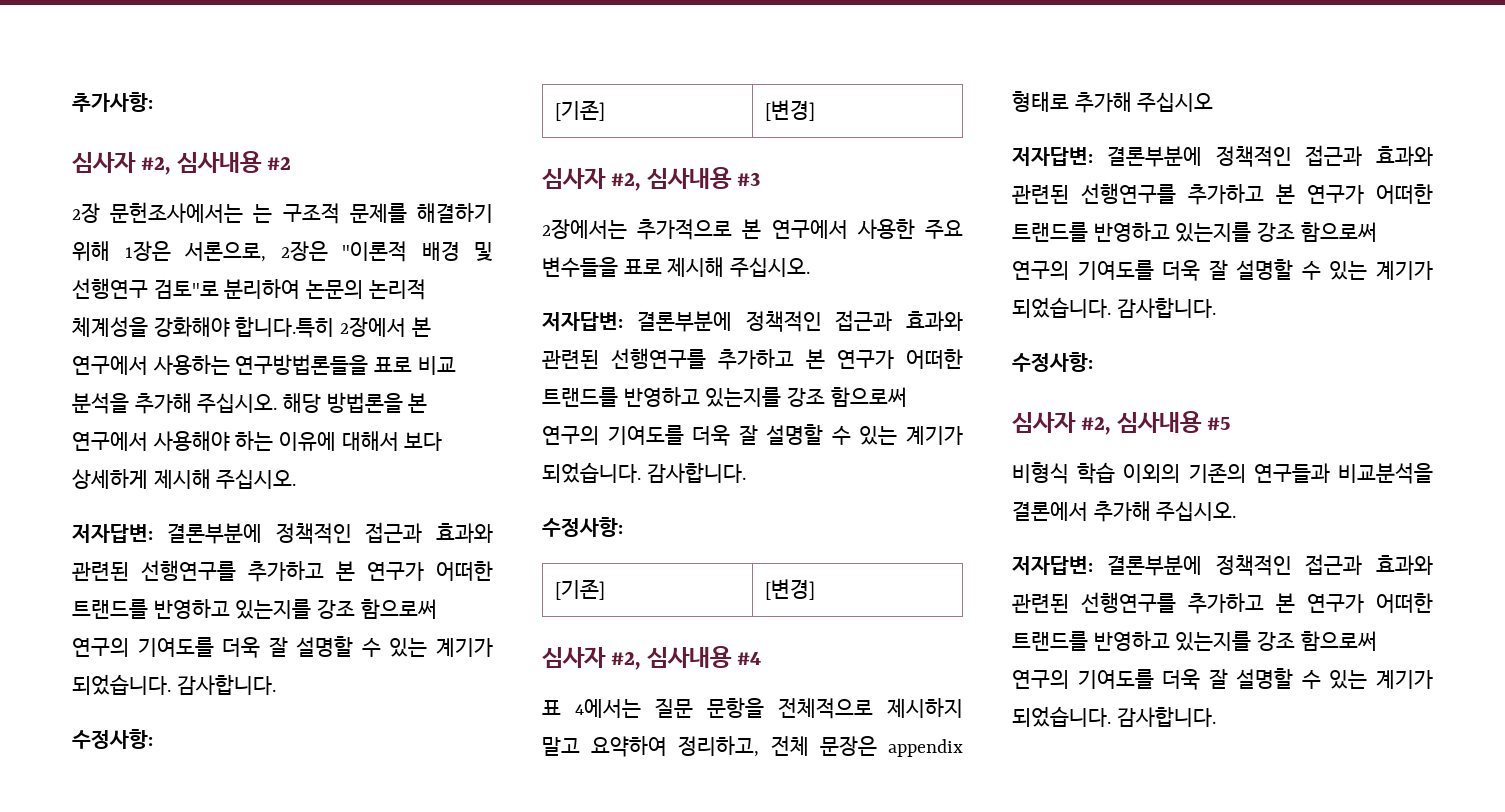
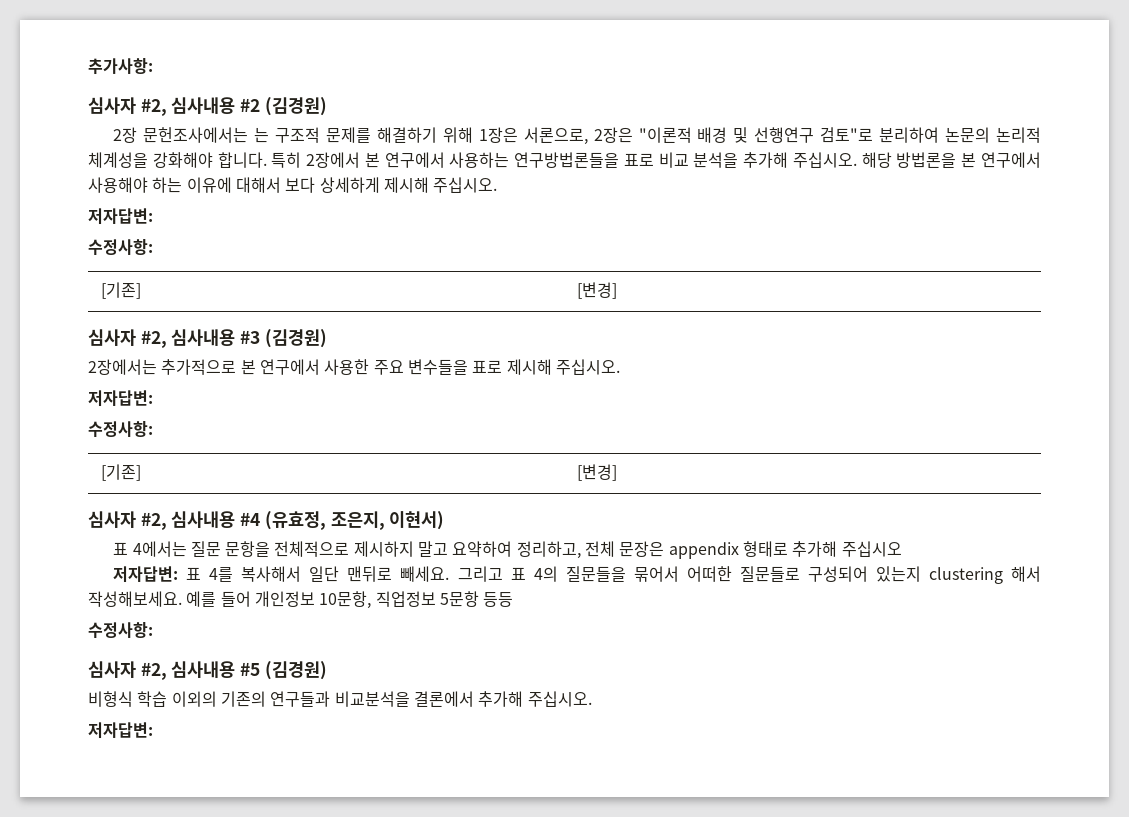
- 심사자 #2, 심사내용 #2
+ 심사자 #2, 심사내용 #2 (김경원)
- 2장 문헌조사에서는 는 구조적 문제를 해결하기 위해 1장은 서론으로, 2장은 "이론적 배경 및 선행연구 검토"로 분리하여 논문의 논리적 체계성을 강화해야 합니다.특히 2장에서 본 연구에서 사용하는 연구방법론들을 표로 비교 분석을 추가해 주십시오.
+ 2장 문헌조사에서는 는 구조적 문제를 해결하기 위해 1장은 서론으로, 2장은 "이론적 배경 및 선행연구 검토"로 분리하여 논문의 논리적 체계성을 강화해야 합니다. 특히 2장에서 본 연구에서 사용하는 연구방법론들을 표로 비교 분석을 추가해 주십시오.
  해당 방법론을 본 연구에서 사용해야 하는 이유에 대해서 보다 상세하게 제시해 주십시오.
- 저자답변: 결론부분에 정책적인 접근과 효과와 관련된 선행연구를 추가하고 본 연구가 어떠한 트랜드를 반영하고 있는지를 강조 함으로써 연구의 기여도를 더욱 잘 설명할 수 있는 계기가 되었습니다. 감사합니다.
+ 저자답변:
- 심사자 #2, 심사내용 #3
+ 심사자 #2, 심사내용 #3 (김경원)
  2장에서는 추가적으로 본 연구에서 사용한 주요 변수들을 표로 제시해 주십시오.
- 저자답변: 결론부분에 정책적인 접근과 효과와 관련된 선행연구를 추가하고 본 연구가 어떠한 트랜드를 반영하고 있는지를 강조 함으로써 연구의 기여도를 더욱 잘 설명할 수 있는 계기가 되었습니다. 감사합니다.
+ 저자답변:
- 심사자 #2, 심사내용 #4
+ 심사자 #2, 심사내용 #4 (유효정, 조은지, 이현서)
  표 4에서는 질문 문항을 전체적으로 제시하지 말고 요약하여 정리하고, 전체 문장은 appendix 형태로 추가해 주십시오
- 저자답변: 결론부분에 정책적인 접근과 효과와 관련된 선행연구를 추가하고 본 연구가 어떠한 트랜드를 반영하고 있는지를 강조 함으로써 연구의 기여도를 더욱 잘 설명할 수 있는 계기가 되었습니다. 감사합니다.
+ 저자답변: 표 4를 복사해서 일단 맨뒤로 빼세요. 그리고 표 4의 질문들을 묶어서 어떠한 질문들로 구성되어 있는지 clustering 해서 작성해보세요. 예를 들어 개인정보 10문항, 직업정보 5문항 등등
- 심사자 #2, 심사내용 #5
+ 심사자 #2, 심사내용 #5 (김경원)
  비형식 학습 이외의 기존의 연구들과 비교분석을 결론에서 추가해 주십시오.
- 저자답변: 결론부분에 정책적인 접근과 효과와 관련된 선행연구를 추가하고 본 연구가 어떠한 트랜드를 반영하고 있는지를 강조 함으로써 연구의 기여도를 더욱 잘 설명할 수 있는 계기가 되었습니다. 감사합니다.
+ 저자답변:

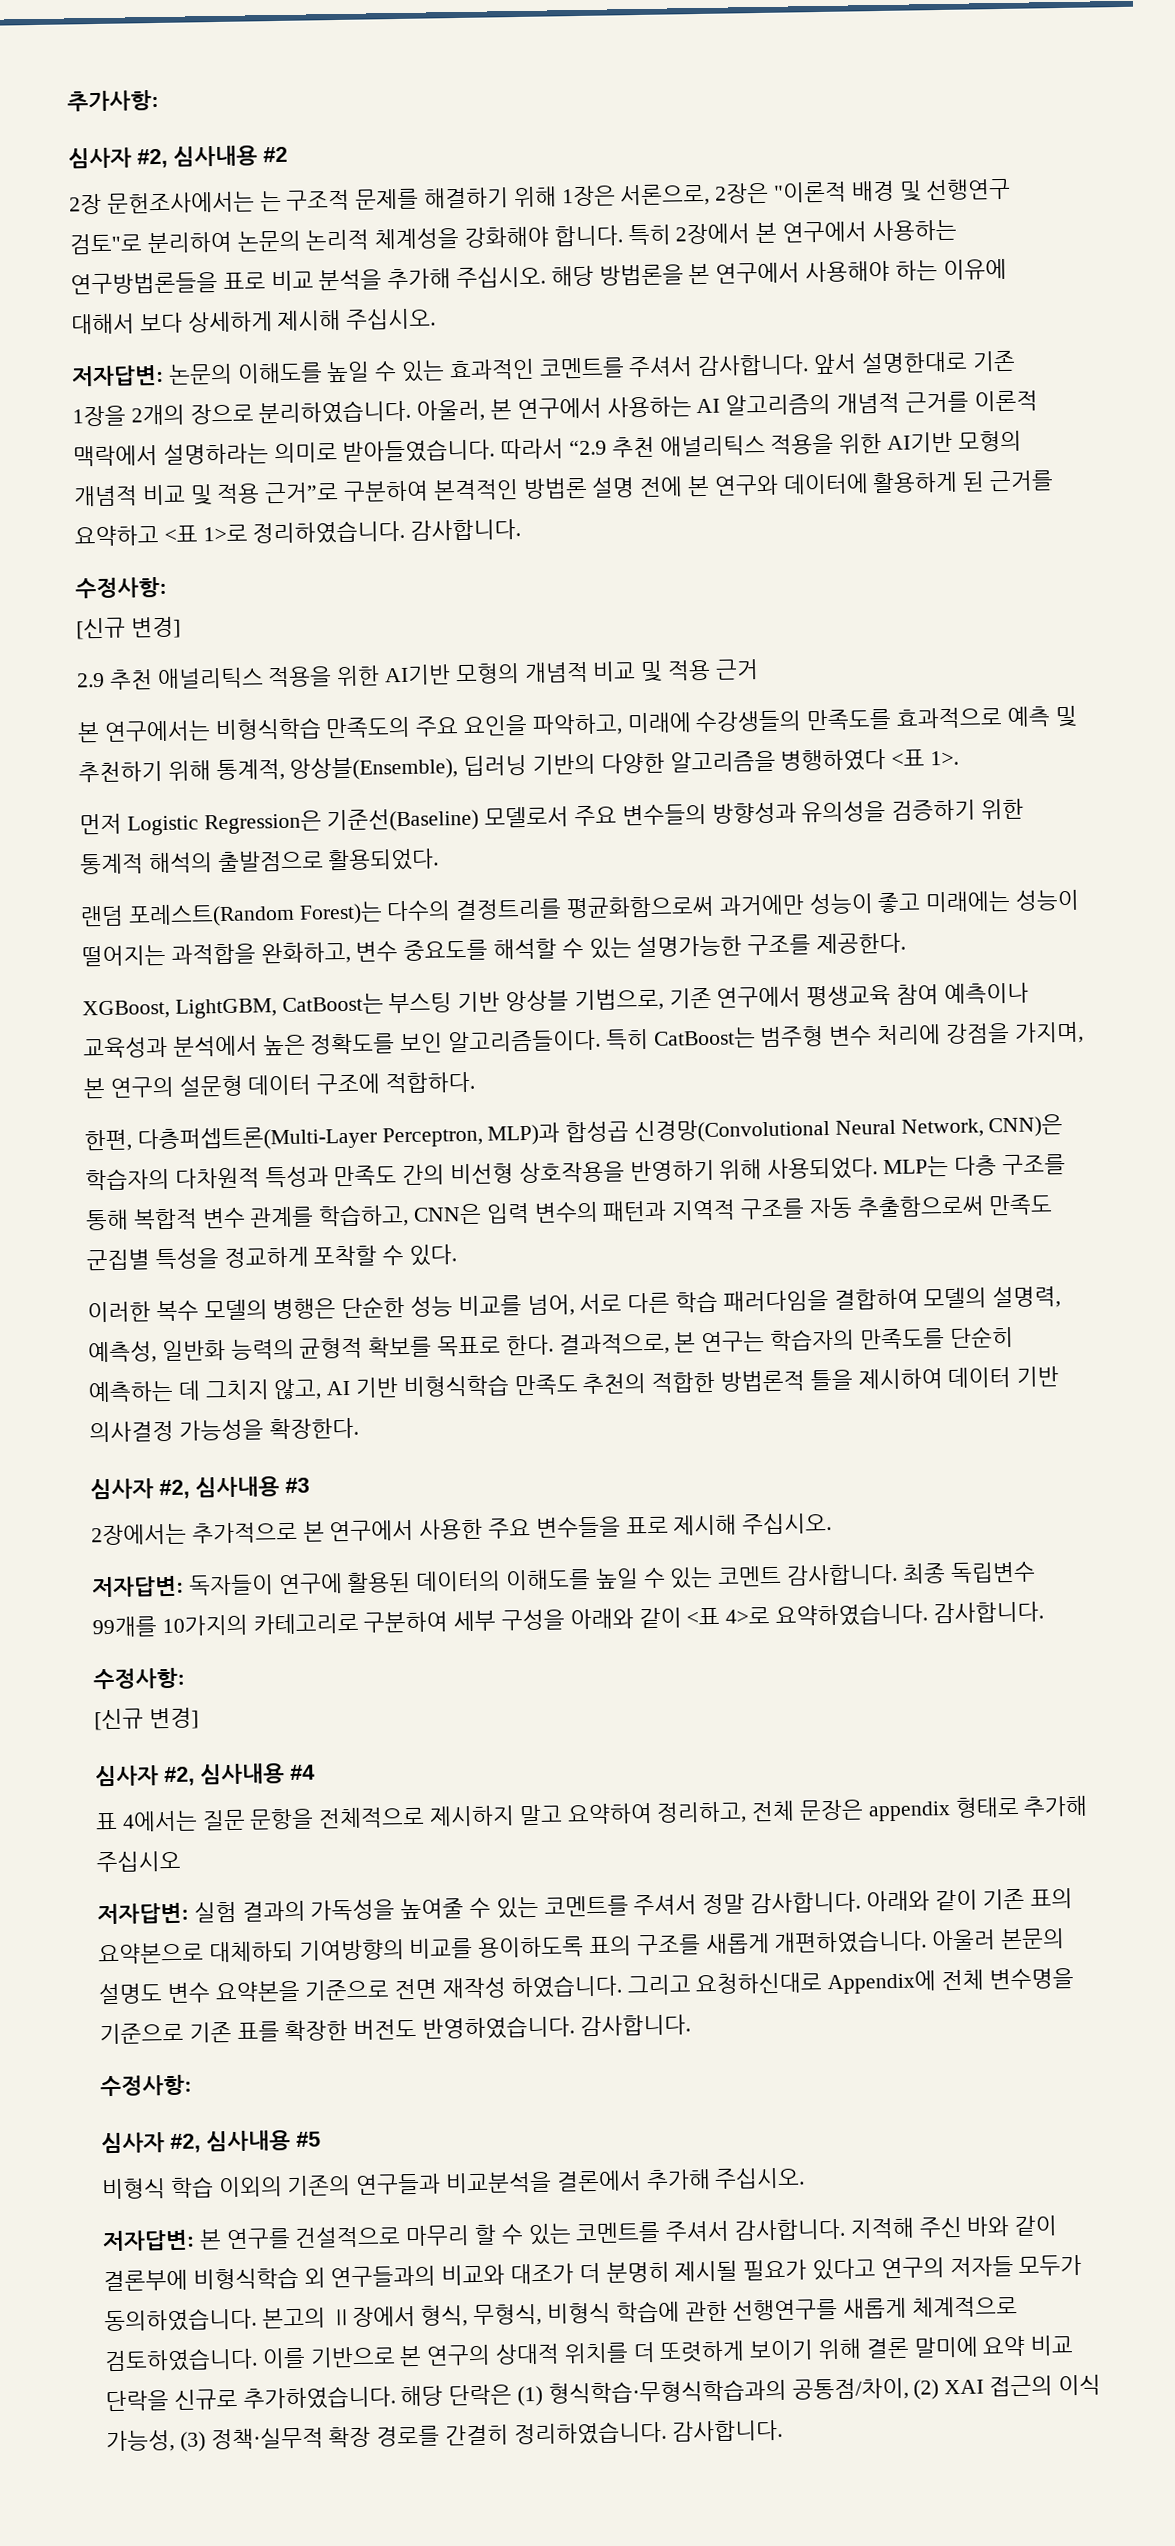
- 심사자 #2, 심사내용 #2 (김경원)
+ 심사자 #2, 심사내용 #2
  해당 방법론을 본 연구에서 사용해야 하는 이유에 대해서 보다 상세하게 제시해 주십시오.
- 저자답변:
+ 저자답변: 논문의 이해도를 높일 수 있는 효과적인 코멘트를 주셔서 감사합니다. 앞서 설명한대로 기존 1장을 2개의 장으로 분리하였습니다. 아울러, 본 연구에서 사용하는 AI 알고리즘의 개념적 근거를 이론적 맥락에서 설명하라는 의미로 받아들였습니다. 따라서 “2.9 추천 애널리틱스 적용을 위한 AI기반 모형의 개념적 비교 및 적용 근거”로 구분하여 본격적인 방법론 설명 전에 본 연구와 데이터에 활용하게 된 근거를 요약하고 <표 1>로 정리하였습니다. 감사합니다.
  수정사항:
- [기존] | [변경]
+ [신규 변경]
+ 2.9 추천 애널리틱스 적용을 위한 AI기반 모형의 개념적 비교 및 적용 근거
+ 본 연구에서는 비형식학습 만족도의 주요 요인을 파악하고, 미래에 수강생들의 만족도를 효과적으로 예측 및 추천하기 위해 통계적, 앙상블(Ensemble), 딥러닝 기반의 다양한 알고리즘을 병행하였다 <표 1>.
+ 먼저 Logistic Regression은 기준선(Baseline) 모델로서 주요 변수들의 방향성과 유의성을 검증하기 위한 통계적 해석의 출발점으로 활용되었다.
+ 랜덤 포레스트(Random Forest)는 다수의 결정트리를 평균화함으로써 과거에만 성능이 좋고 미래에는 성능이 떨어지는 과적합을 완화하고, 변수 중요도를 해석할 수 있는 설명가능한 구조를 제공한다.
+ XGBoost, LightGBM, CatBoost는 부스팅 기반 앙상블 기법으로, 기존 연구에서 평생교육 참여 예측이나 교육성과 분석에서 높은 정확도를 보인 알고리즘들이다. 특히 CatBoost는 범주형 변수 처리에 강점을 가지며, 본 연구의 설문형 데이터 구조에 적합하다.
+ 한편, 다층퍼셉트론(Multi-Layer Perceptron, MLP)과 합성곱 신경망(Convolutional Neural Network, CNN)은 학습자의 다차원적 특성과 만족도 간의 비선형 상호작용을 반영하기 위해 사용되었다. MLP는 다층 구조를 통해 복합적 변수 관계를 학습하고, CNN은 입력 변수의 패턴과 지역적 구조를 자동 추출함으로써 만족도 군집별 특성을 정교하게 포착할 수 있다.
+ 이러한 복수 모델의 병행은 단순한 성능 비교를 넘어, 서로 다른 학습 패러다임을 결합하여 모델의 설명력, 예측성, 일반화 능력의 균형적 확보를 목표로 한다. 결과적으로, 본 연구는 학습자의 만족도를 단순히 예측하는 데 그치지 않고, AI 기반 비형식학습 만족도 추천의 적합한 방법론적 틀을 제시하여 데이터 기반 의사결정 가능성을 확장한다.
- 심사자 #2, 심사내용 #3 (김경원)
+ 심사자 #2, 심사내용 #3
  2장에서는 추가적으로 본 연구에서 사용한 주요 변수들을 표로 제시해 주십시오.
- 저자답변:
+ 저자답변: 독자들이 연구에 활용된 데이터의 이해도를 높일 수 있는 코멘트 감사합니다. 최종 독립변수 99개를 10가지의 카테고리로 구분하여 세부 구성을 아래와 같이 <표 4>로 요약하였습니다. 감사합니다.
  수정사항:
- [기존] | [변경]
+ [신규 변경]
- 심사자 #2, 심사내용 #4 (유효정, 조은지, 이현서)
+ 심사자 #2, 심사내용 #4
- 저자답변: 표 4를 복사해서 일단 맨뒤로 빼세요. 그리고 표 4의 질문들을 묶어서 어떠한 질문들로 구성되어 있는지 clustering 해서 작성해보세요. 예를 들어 개인정보 10문항, 직업정보 5문항 등등
+ 저자답변: 실험 결과의 가독성을 높여줄 수 있는 코멘트를 주셔서 정말 감사합니다. 아래와 같이 기존 표의 요약본으로 대체하되 기여방향의 비교를 용이하도록 표의 구조를 새롭게 개편하였습니다. 아울러 본문의 설명도 변수 요약본을 기준으로 전면 재작성 하였습니다. 그리고 요청하신대로 Appendix에 전체 변수명을 기준으로 기존 표를 확장한 버전도 반영하였습니다. 감사합니다.
- 심사자 #2, 심사내용 #5 (김경원)
+ 심사자 #2, 심사내용 #5
  비형식 학습 이외의 기존의 연구들과 비교분석을 결론에서 추가해 주십시오.
- 저자답변:
+ 저자답변: 본 연구를 건설적으로 마무리 할 수 있는 코멘트를 주셔서 감사합니다. 지적해 주신 바와 같이 결론부에 비형식학습 외 연구들과의 비교와 대조가 더 분명히 제시될 필요가 있다고 연구의 저자들 모두가 동의하였습니다. 본고의 Ⅱ장에서 형식, 무형식, 비형식 학습에 관한 선행연구를 새롭게 체계적으로 검토하였습니다. 이를 기반으로 본 연구의 상대적 위치를 더 또렷하게 보이기 위해 결론 말미에 요약 비교 단락을 신규로 추가하였습니다. 해당 단락은 (1) 형식학습·무형식학습과의 공통점/차이, (2) XAI 접근의 이식 가능성, (3) 정책·실무적 확장 경로를 간결히 정리하였습니다. 감사합니다.

